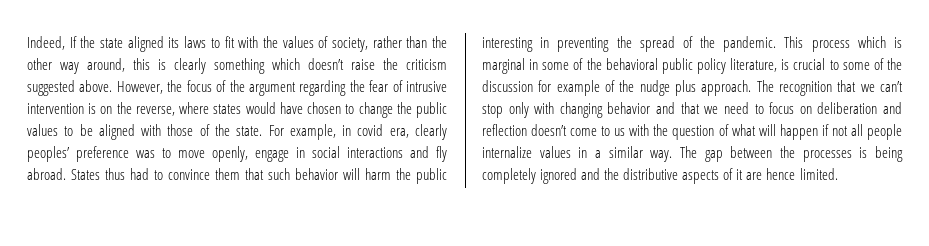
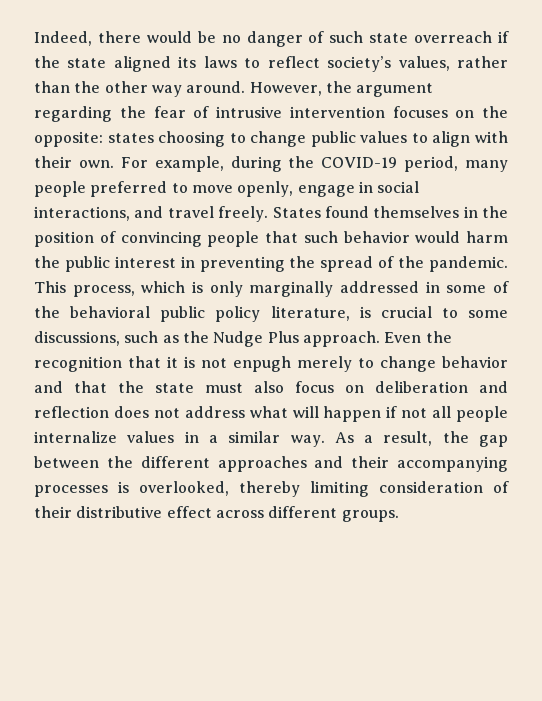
- Indeed, If the state aligned its laws to fit with the values of society, rather than the other way around, this is clearly something which doesn’t raise the criticism suggested above. However, the focus of the argument regarding the fear of intrusive intervention is on the reverse, where states would have chosen to change the public values to be aligned with those of the state. For example, in covid era, clearly peoples’ preference was to move openly, engage in social interactions and fly abroad. States thus had to convince them that such behavior will harm the public interesting in preventing the spread of the pandemic.
+ Indeed, there would be no danger of such state overreach if the state aligned its laws to reflect society’s values, rather than the other way around. However, the argument regarding the fear of intrusive intervention focuses on the opposite: states choosing to change public values to align with their own. For example, during the COVID-19 period, many people preferred to move openly, engage in social interactions, and travel freely. States found themselves in the position of convincing people that such behavior would harm the public interest in preventing the spread of the pandemic.
- This process which is marginal in some of the behavioral public policy literature, is crucial to some of the discussion for example of the nudge plus approach. The recognition that we can’t stop only with changing behavior and that we need to focus on deliberation and reflection doesn’t come to us with the question of what will happen if not all people internalize values in a similar way.
+ This process, which is only marginally addressed in some of the behavioral public policy literature, is crucial to some discussions, such as the Nudge Plus approach. Even the recognition that it is not enpugh merely to change behavior and that the state must also focus on deliberation and reflection does not address what will happen if not all people internalize values in a similar way.
- The gap between the processes is being completely ignored and the distributive aspects of it are hence limited.
+ As a result, the gap between the different approaches and their accompanying processes is overlooked, thereby limiting consideration of their distributive effect across different groups.

